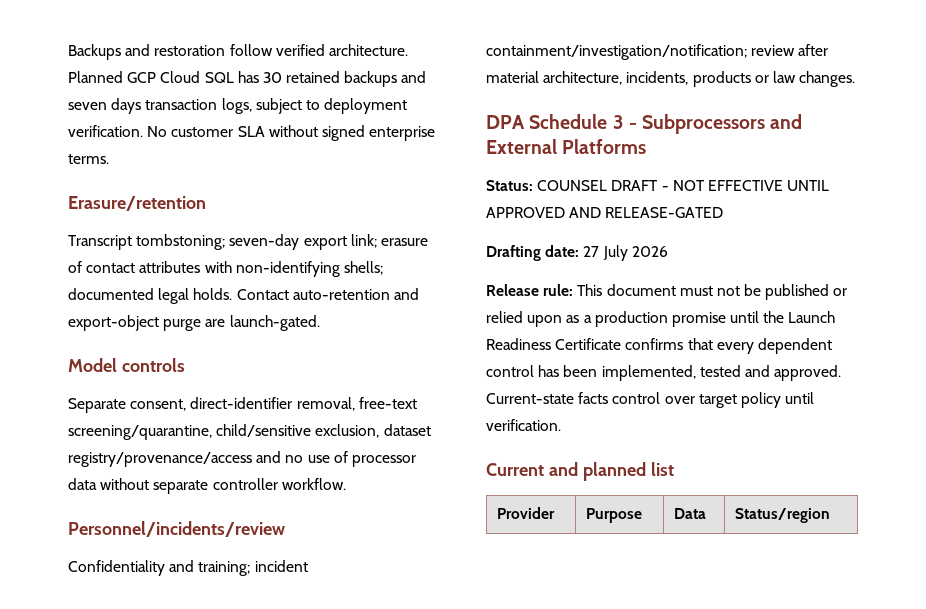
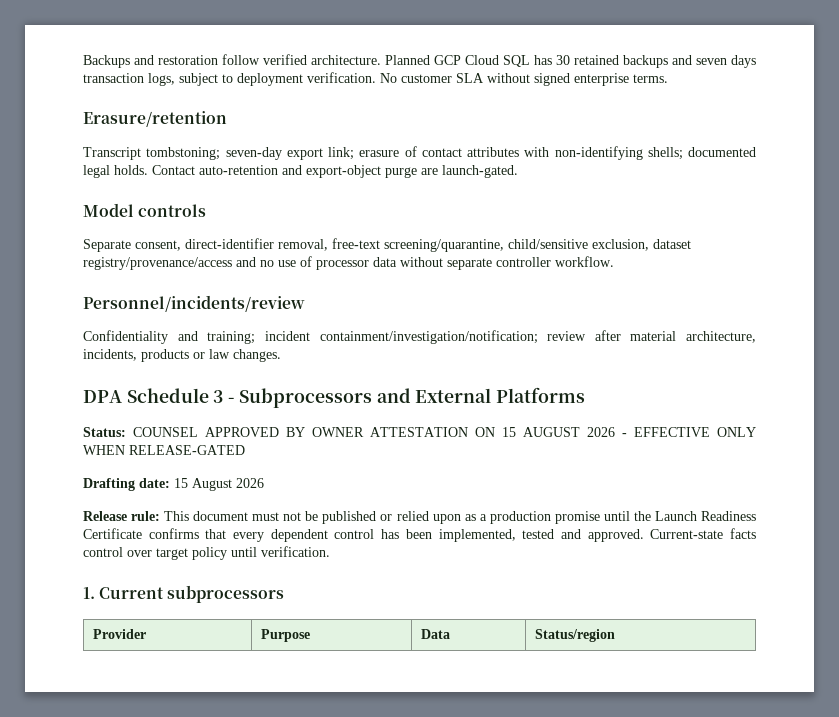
- Status: COUNSEL DRAFT - NOT EFFECTIVE UNTIL APPROVED AND RELEASE-GATED
+ Status: COUNSEL APPROVED BY OWNER ATTESTATION ON 15 AUGUST 2026 - EFFECTIVE ONLY WHEN RELEASE-GATED
- Drafting date: 27 July 2026
+ Drafting date: 15 August 2026
- Current and planned list
+ 1. Current subprocessors

